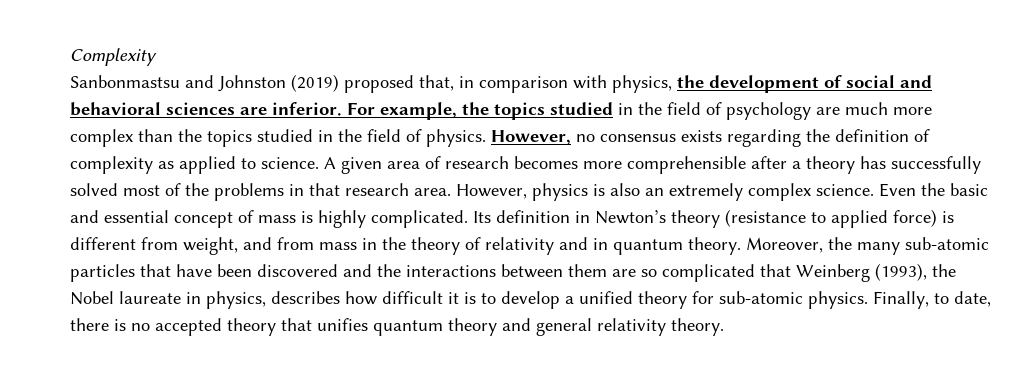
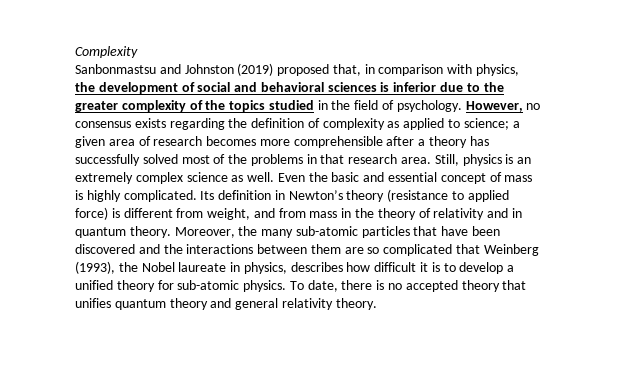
- Sanbonmastsu and Johnston (2019) proposed that, in comparison with physics, the development of social and behavioral sciences are inferior. For example, the topics studied in the field of psychology are much more complex than the topics studied in the field of physics.
+ Sanbonmastsu and Johnston (2019) proposed that, in comparison with physics, the development of social and behavioral sciences is inferior due to the greater complexity of the topics studied in the field of psychology.
- However, no consensus exists regarding the definition of complexity as applied to science. A given area of research becomes more comprehensible after a theory has successfully solved most of the problems in that research area.
+ However, no consensus exists regarding the definition of complexity as applied to science; a given area of research becomes more comprehensible after a theory has successfully solved most of the problems in that research area.
- However, physics is also an extremely complex science.
+ Still, physics is an extremely complex science as well.
- Finally, to date, there is no accepted theory that unifies quantum theory and general relativity theory.
+ To date, there is no accepted theory that unifies quantum theory and general relativity theory.

